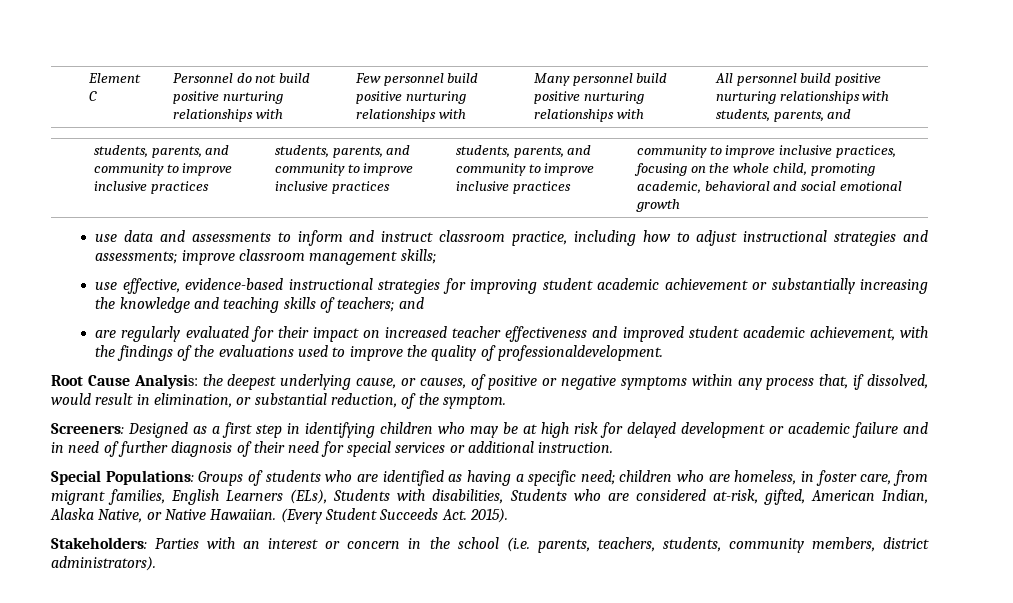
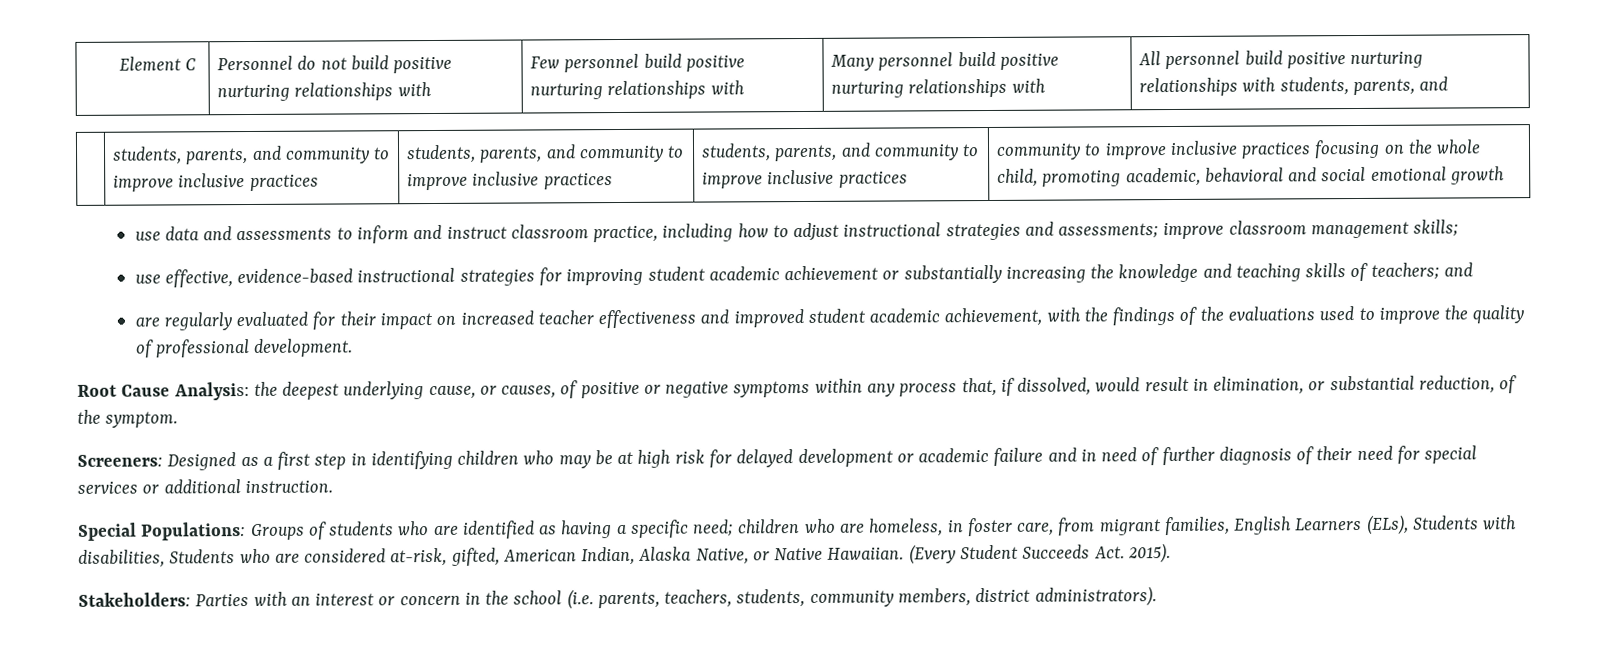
- community to improve inclusive practices, focusing on the whole child, promoting academic, behavioral and social emotional growth
+ community to improve inclusive practices focusing on the whole child, promoting academic, behavioral and social emotional growth
- are regularly evaluated for their impact on increased teacher effectiveness and improved student academic achievement, with the findings of the evaluations used to improve the quality of professionaldevelopment.
+ are regularly evaluated for their impact on increased teacher effectiveness and improved student academic achievement, with the findings of the evaluations used to improve the quality of professional development.

